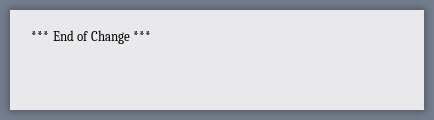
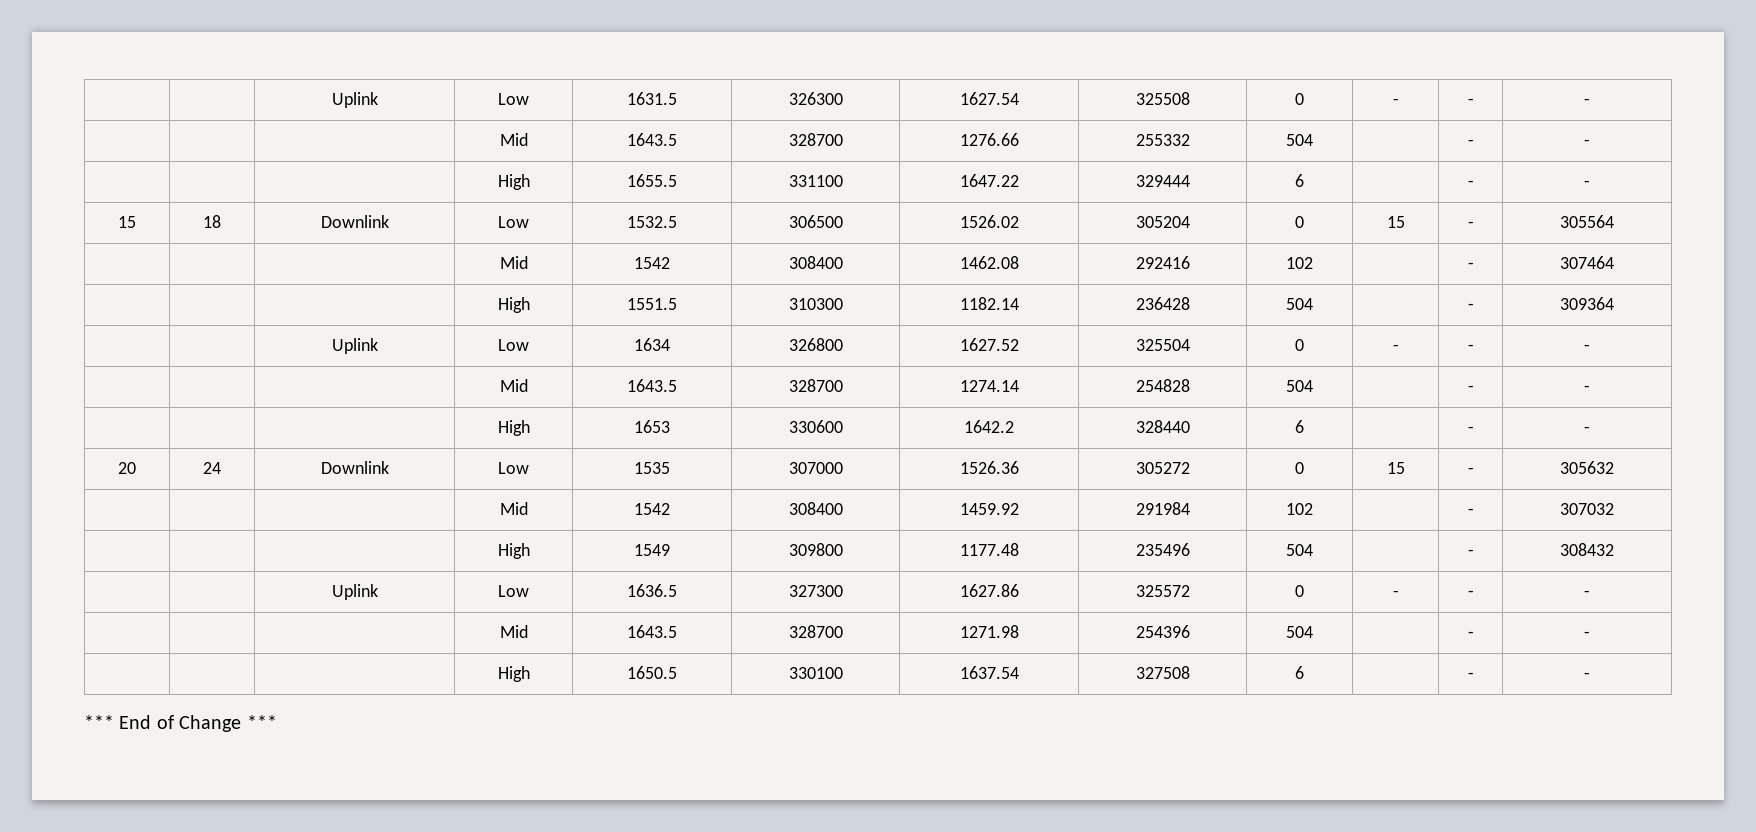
+ | | Uplink | Low | 1631.5 | 326300 | 1627.54 | 325508 | 0 | - | - | -
+ | | | Mid | 1643.5 | 328700 | 1276.66 | 255332 | 504 | | - | -
+ | | | High | 1655.5 | 331100 | 1647.22 | 329444 | 6 | | - | -
+ 15 | 18 | Downlink | Low | 1532.5 | 306500 | 1526.02 | 305204 | 0 | 15 | - | 305564
+ | | | Mid | 1542 | 308400 | 1462.08 | 292416 | 102 | | - | 307464
+ | | | High | 1551.5 | 310300 | 1182.14 | 236428 | 504 | | - | 309364
+ | | Uplink | Low | 1634 | 326800 | 1627.52 | 325504 | 0 | - | - | -
+ | | | Mid | 1643.5 | 328700 | 1274.14 | 254828 | 504 | | - | -
+ | | | High | 1653 | 330600 | 1642.2 | 328440 | 6 | | - | -
+ 20 | 24 | Downlink | Low | 1535 | 307000 | 1526.36 | 305272 | 0 | 15 | - | 305632
+ | | | Mid | 1542 | 308400 | 1459.92 | 291984 | 102 | | - | 307032
+ | | | High | 1549 | 309800 | 1177.48 | 235496 | 504 | | - | 308432
+ | | Uplink | Low | 1636.5 | 327300 | 1627.86 | 325572 | 0 | - | - | -
+ | | | Mid | 1643.5 | 328700 | 1271.98 | 254396 | 504 | | - | -
+ | | | High | 1650.5 | 330100 | 1637.54 | 327508 | 6 | | - | -

